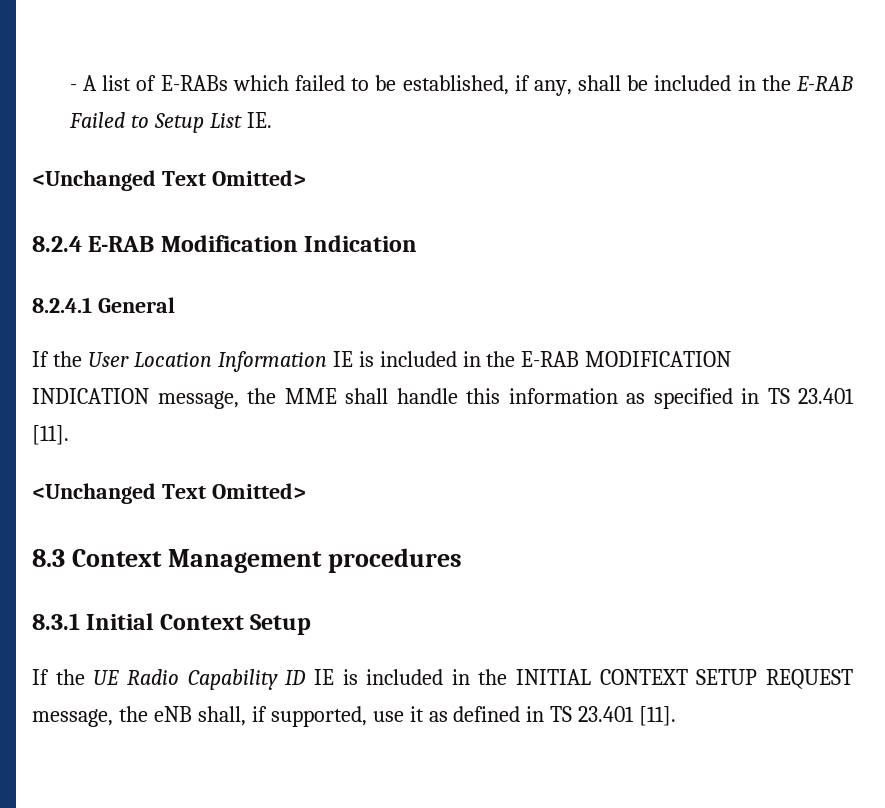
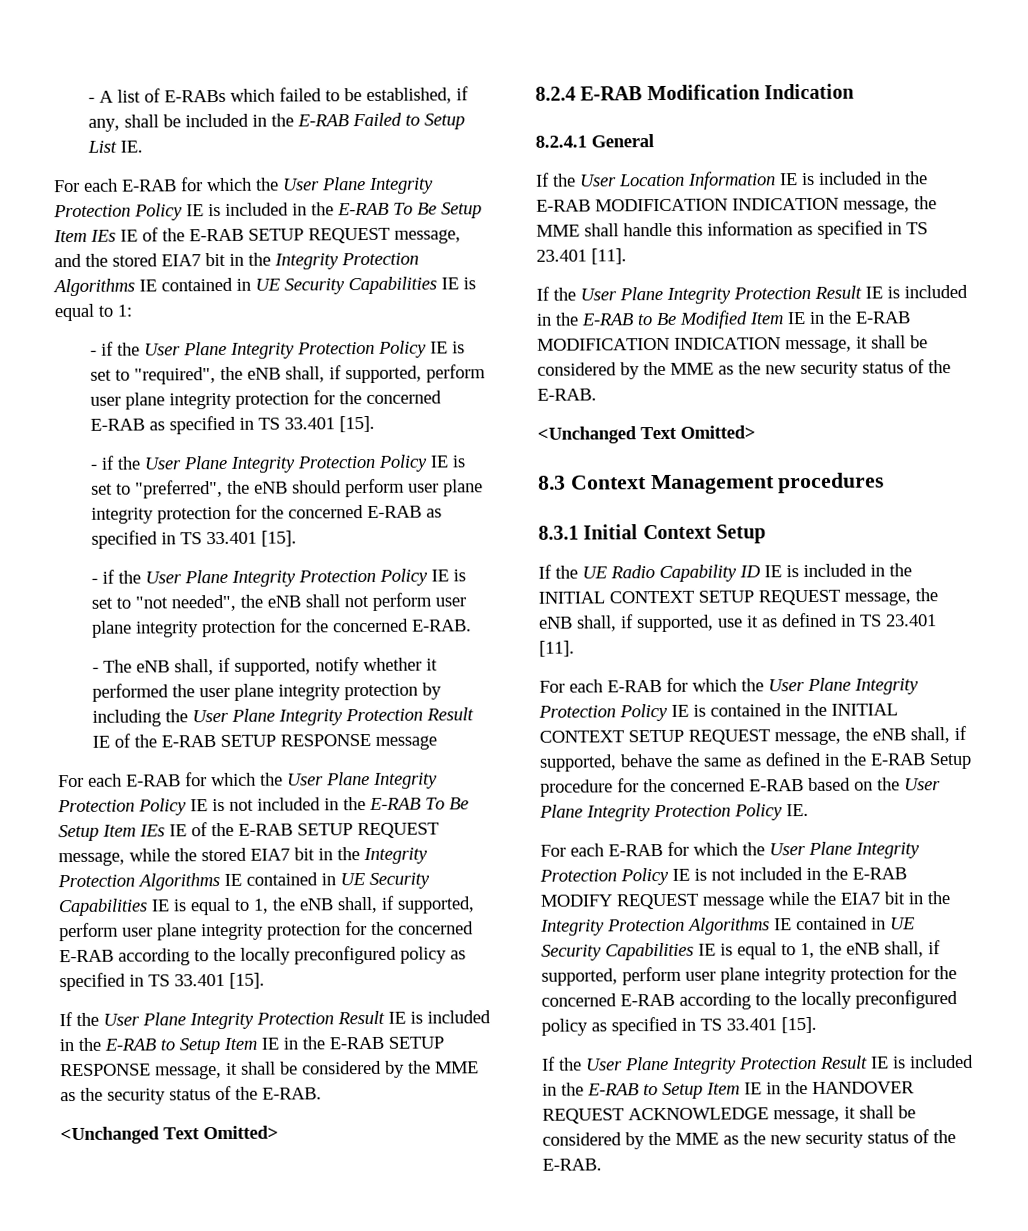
+ For each E-RAB for which the User Plane Integrity Protection Policy IE is included in the E-RAB To Be Setup Item IEs IE of the E-RAB SETUP REQUEST message, and the stored EIA7 bit in the Integrity Protection Algorithms IE contained in UE Security Capabilities IE is equal to 1:
+ - if the User Plane Integrity Protection Policy IE is set to "required", the eNB shall, if supported, perform user plane integrity protection for the concerned E-RAB as specified in TS 33.401 [15].
+ - if the User Plane Integrity Protection Policy IE is set to "preferred", the eNB should perform user plane integrity protection for the concerned E-RAB as specified in TS 33.401 [15].
+ - if the User Plane Integrity Protection Policy IE is set to "not needed", the eNB shall not perform user plane integrity protection for the concerned E-RAB.
+ - The eNB shall, if supported, notify whether it performed the user plane integrity protection by including the User Plane Integrity Protection Result IE of the E-RAB SETUP RESPONSE message
+ For each E-RAB for which the User Plane Integrity Protection Policy IE is not included in the E-RAB To Be Setup Item IEs IE of the E-RAB SETUP REQUEST message, while the stored EIA7 bit in the Integrity Protection Algorithms IE contained in UE Security Capabilities IE is equal to 1, the eNB shall, if supported, perform user plane integrity protection for the concerned E-RAB according to the locally preconfigured policy as specified in TS 33.401 [15].
+ If the User Plane Integrity Protection Result IE is included in the E-RAB to Setup Item IE in the E-RAB SETUP RESPONSE message, it shall be considered by the MME as the security status of the E-RAB.
+ If the User Plane Integrity Protection Result IE is included in the E-RAB to Be Modified Item IE in the E-RAB MODIFICATION INDICATION message, it shall be considered by the MME as the new security status of the E-RAB.
+ For each E-RAB for which the User Plane Integrity Protection Policy IE is contained in the INITIAL CONTEXT SETUP REQUEST message, the eNB shall, if supported, behave the same as defined in the E-RAB Setup procedure for the concerned E-RAB based on the User Plane Integrity Protection Policy IE.
+ For each E-RAB for which the User Plane Integrity Protection Policy IE is not included in the E-RAB MODIFY REQUEST message while the EIA7 bit in the Integrity Protection Algorithms IE contained in UE Security Capabilities IE is equal to 1, the eNB shall, if supported, perform user plane integrity protection for the concerned E-RAB according to the locally preconfigured policy as specified in TS 33.401 [15].
+ If the User Plane Integrity Protection Result IE is included in the E-RAB to Setup Item IE in the HANDOVER REQUEST ACKNOWLEDGE message, it shall be considered by the MME as the new security status of the E-RAB.

